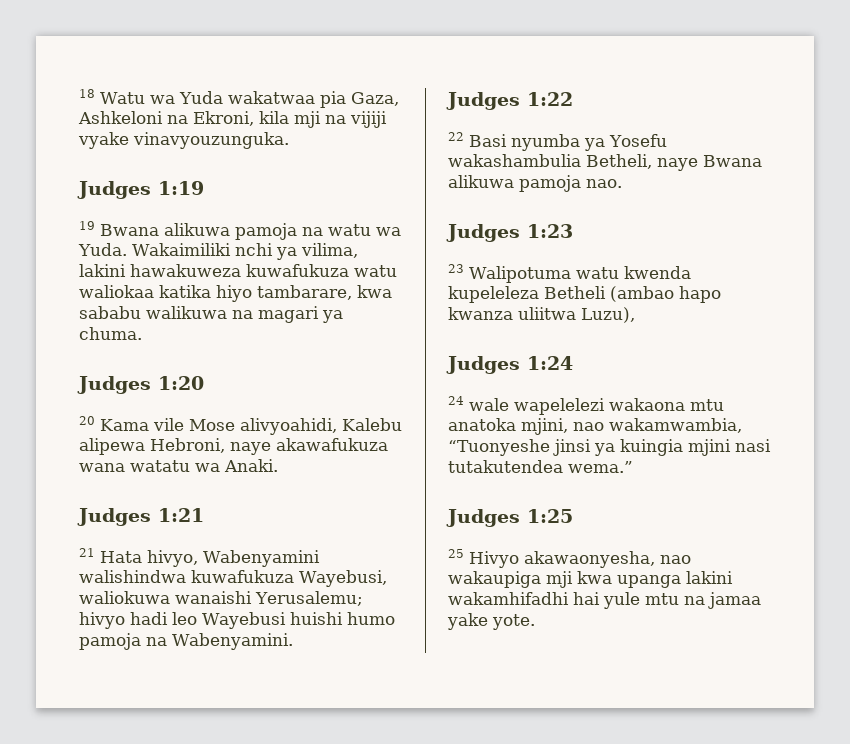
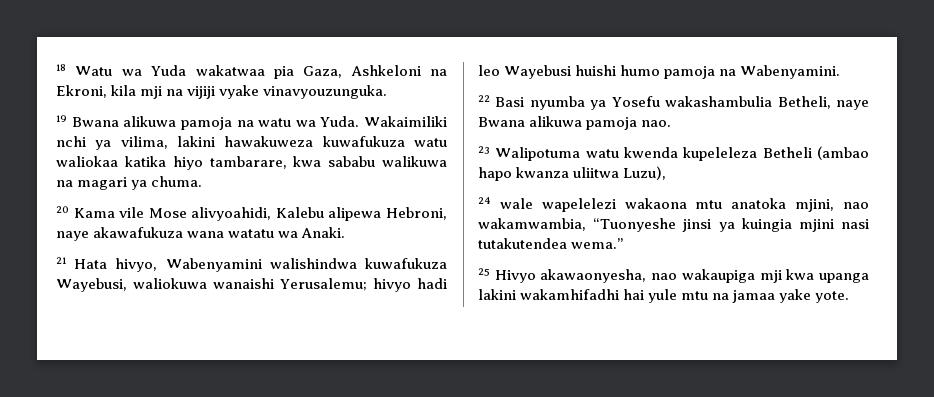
- Judges 1:19
- Judges 1:20
- Judges 1:21
- Judges 1:22
- Judges 1:23
- Judges 1:24
- Judges 1:25

